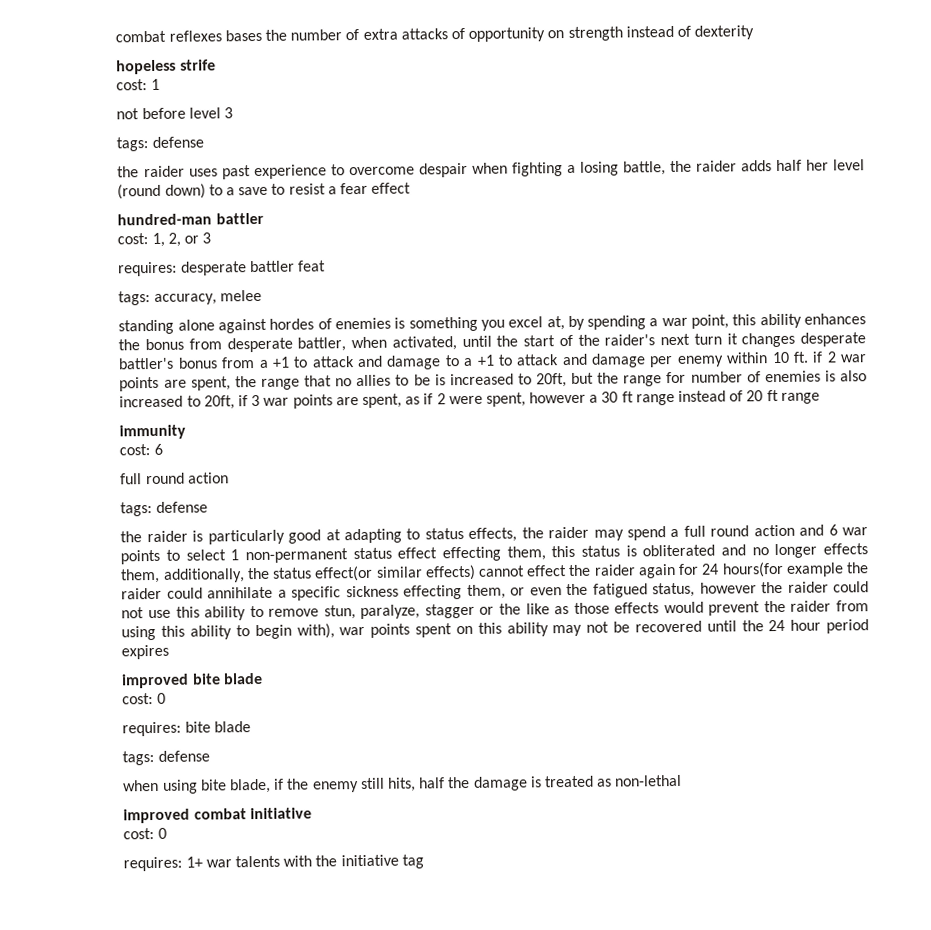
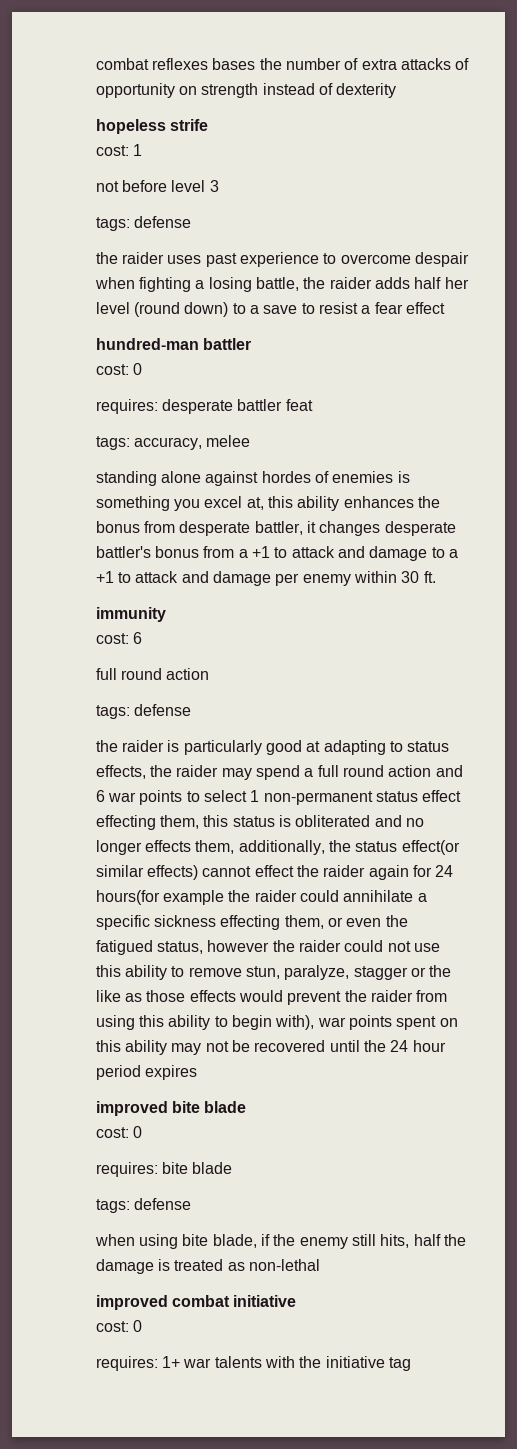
  hundred-man battler
- cost: 1, 2, or 3
+ cost: 0
- standing alone against hordes of enemies is something you excel at, by spending a war point, this ability enhances the bonus from desperate battler, when activated, until the start of the raider's next turn it changes desperate battler's bonus from a +1 to attack and damage to a +1 to attack and damage per enemy within 10 ft. if 2 war points are spent, the range that no allies to be is increased to 20ft, but the range for number of enemies is also increased to 20ft, if 3 war points are spent, as if 2 were spent, however a 30 ft range instead of 20 ft range
+ standing alone against hordes of enemies is something you excel at, this ability enhances the bonus from desperate battler, it changes desperate battler's bonus from a +1 to attack and damage to a +1 to attack and damage per enemy within 30 ft.

